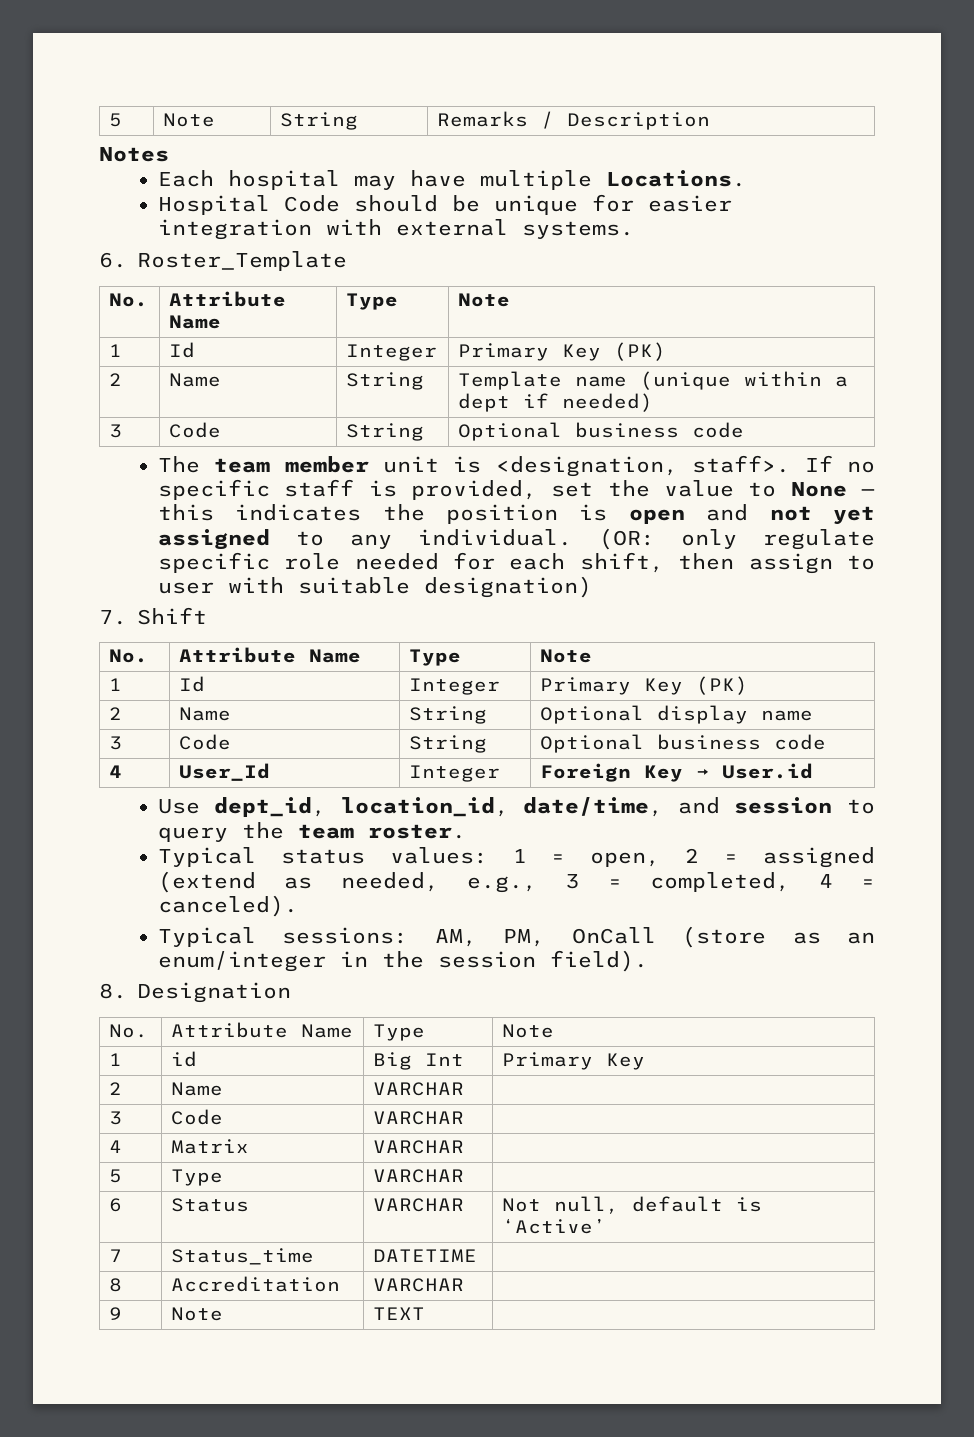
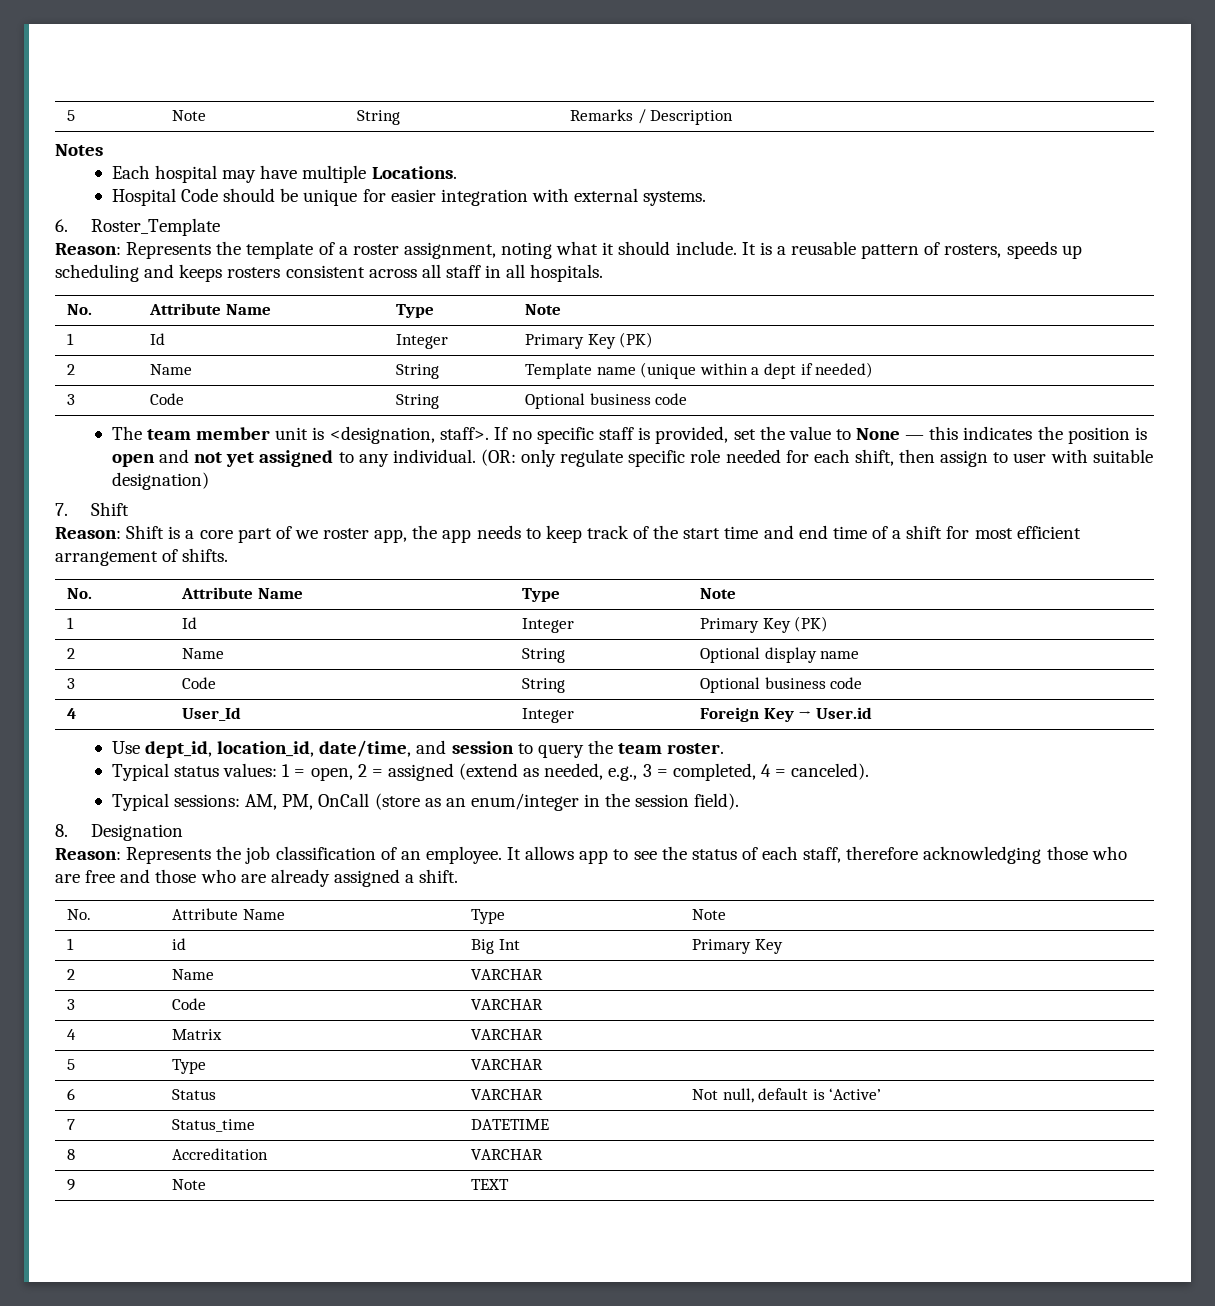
+ Reason: Represents the template of a roster assignment, noting what it should include. It is a reusable pattern of rosters, speeds up scheduling and keeps rosters consistent across all staff in all hospitals.
+ Reason: Shift is a core part of we roster app, the app needs to keep track of the start time and end time of a shift for most efficient arrangement of shifts.
+ Reason: Represents the job classification of an employee. It allows app to see the status of each staff, therefore acknowledging those who are free and those who are already assigned a shift.

